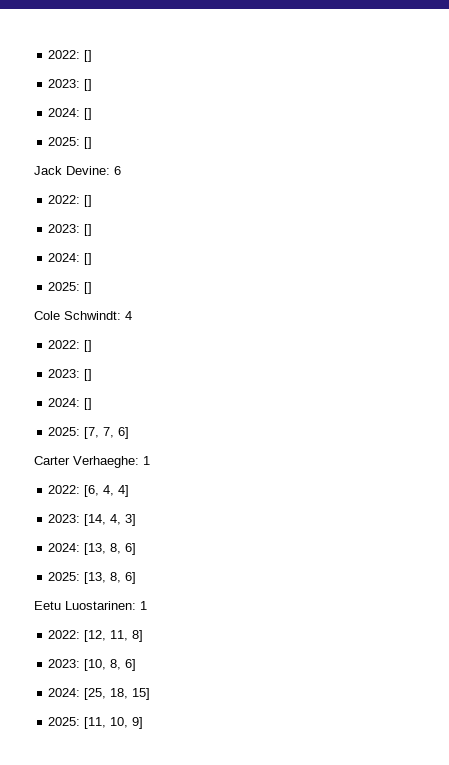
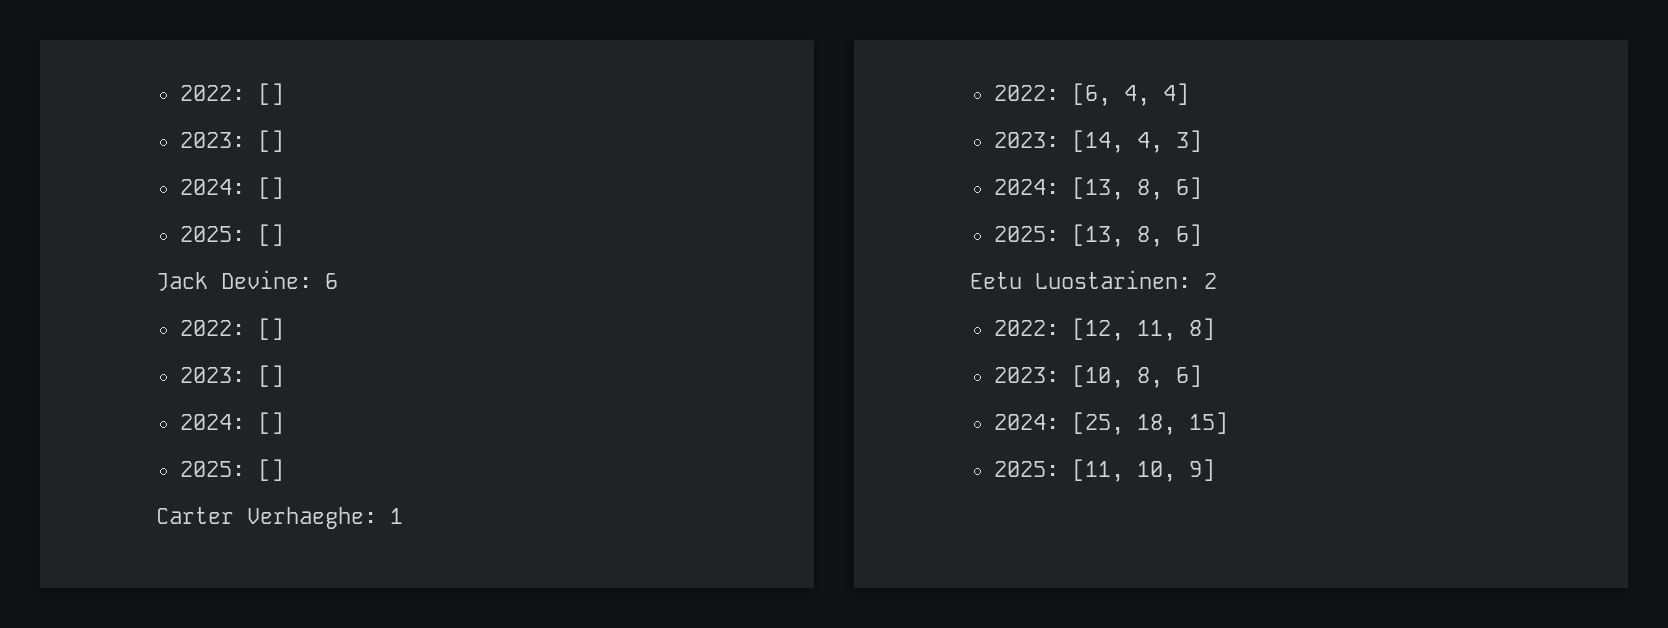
- Cole Schwindt: 4
- 2022: []
- 2023: []
- 2024: []
- 2025: [7, 7, 6]
- Eetu Luostarinen: 1
+ Eetu Luostarinen: 2

